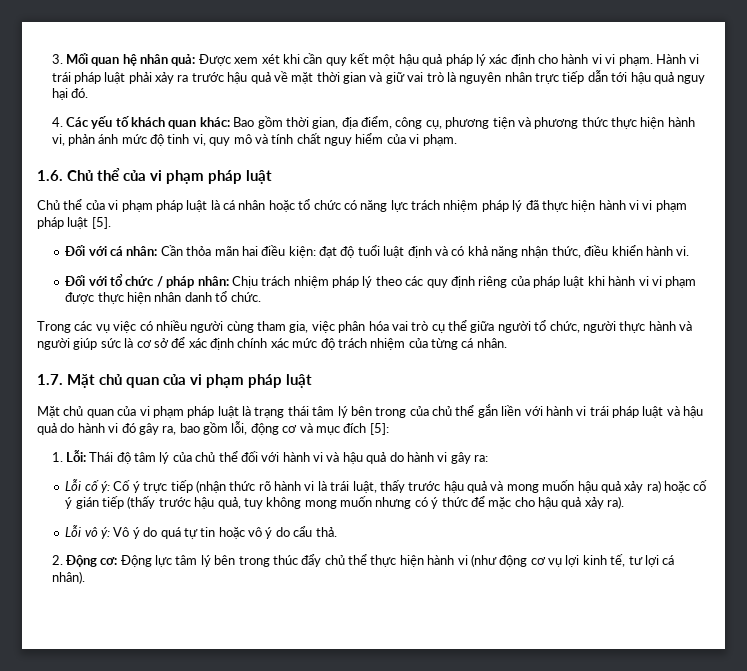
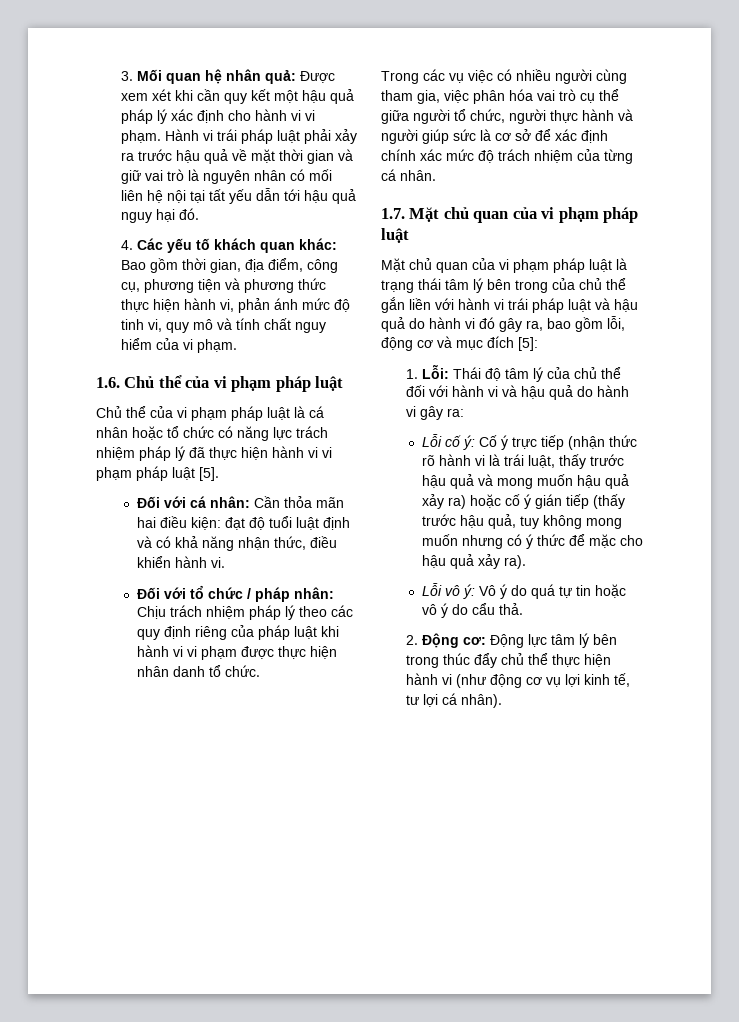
- Hành vi trái pháp luật phải xảy ra trước hậu quả về mặt thời gian và giữ vai trò là nguyên nhân trực tiếp dẫn tới hậu quả nguy hại đó.
+ Hành vi trái pháp luật phải xảy ra trước hậu quả về mặt thời gian và giữ vai trò là nguyên nhân có mối liên hệ nội tại tất yếu dẫn tới hậu quả nguy hại đó.

